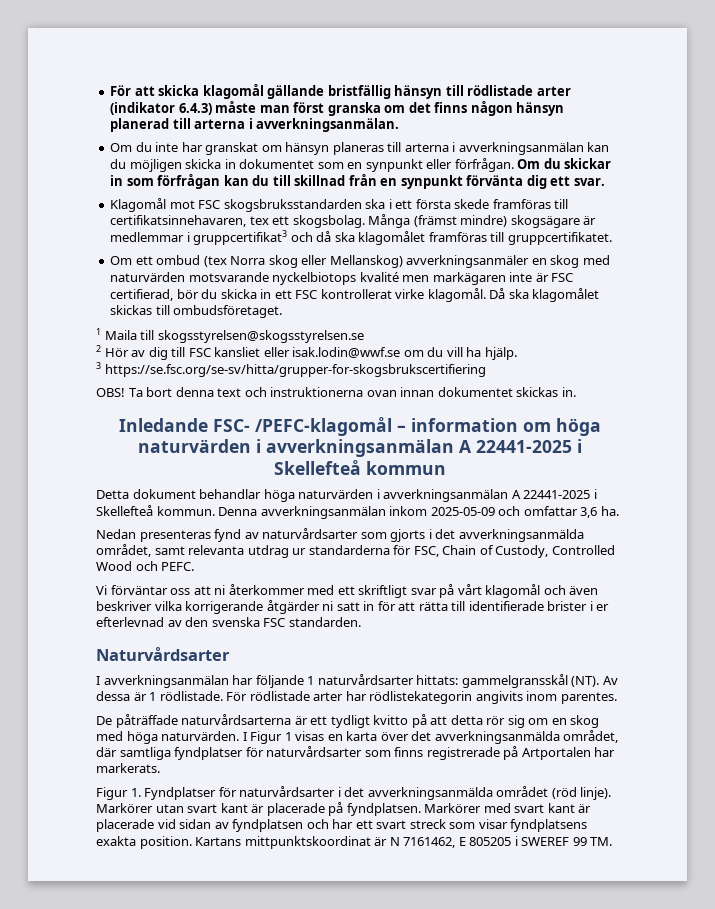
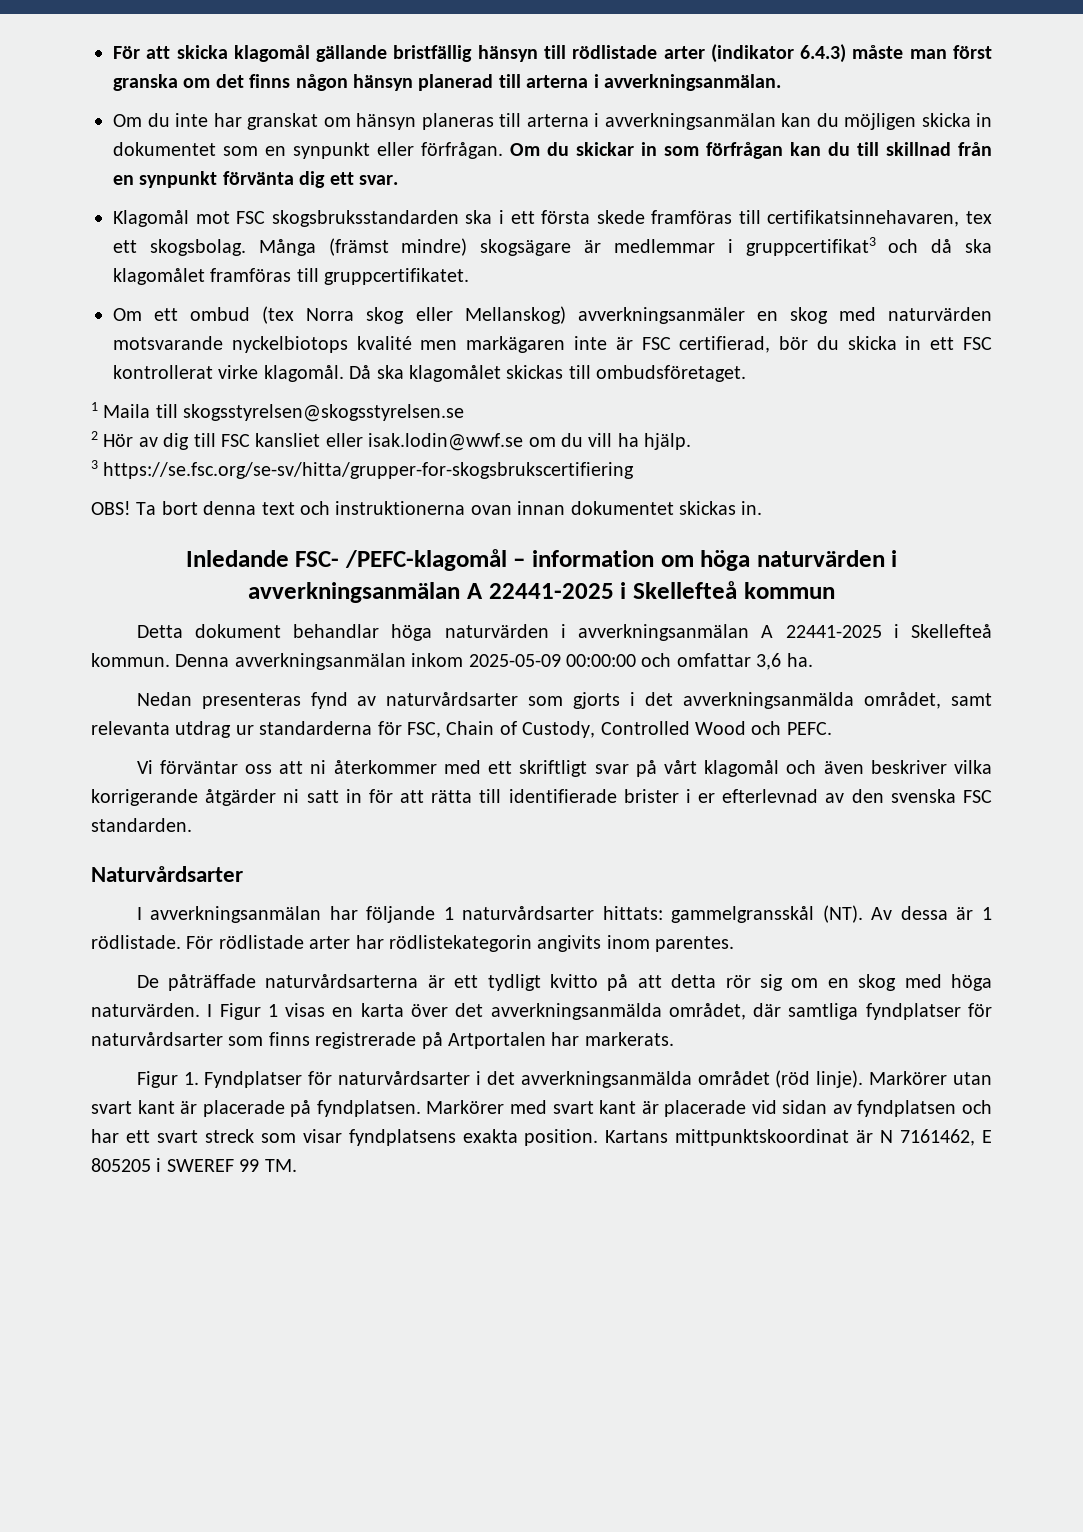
- Denna avverkningsanmälan inkom 2025-05-09 och omfattar 3,6 ha.
+ Denna avverkningsanmälan inkom 2025-05-09 00:00:00 och omfattar 3,6 ha.

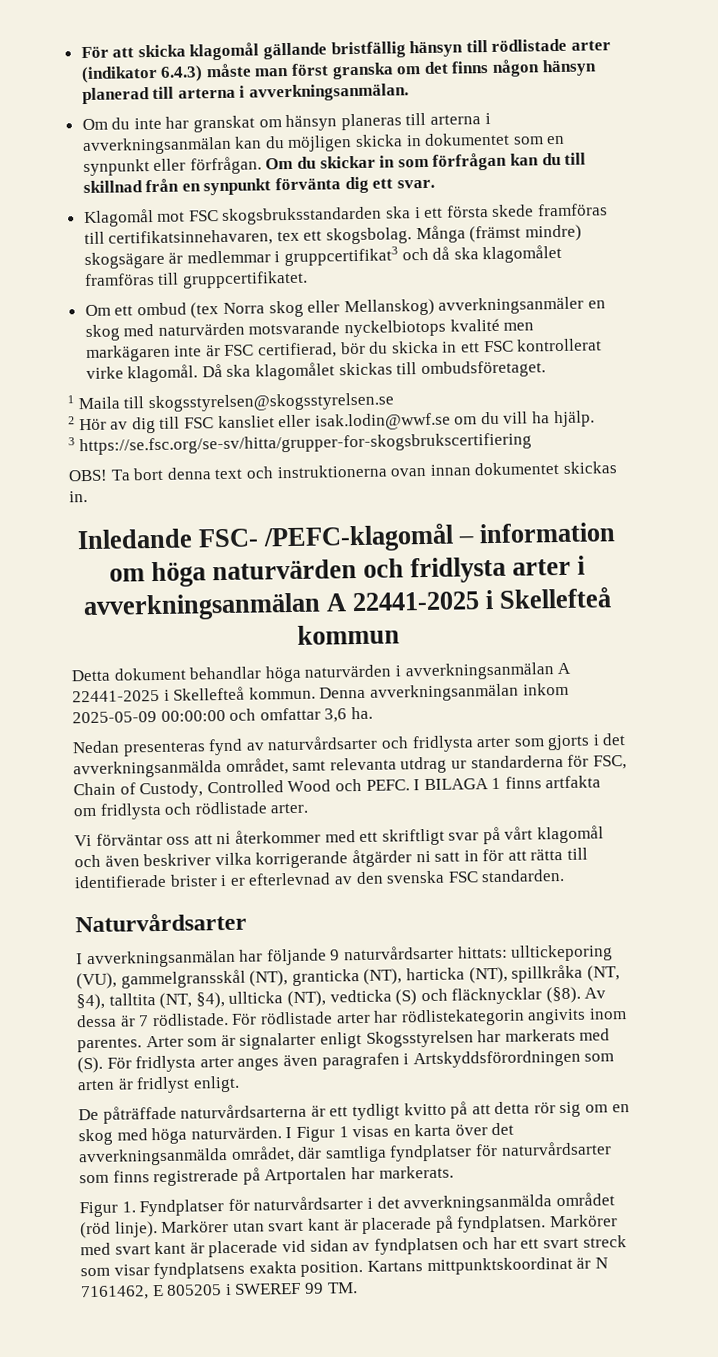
- Inledande FSC- /PEFC-klagomål – information om höga naturvärden i avverkningsanmälan A 22441-2025 i Skellefteå kommun
+ Inledande FSC- /PEFC-klagomål – information om höga naturvärden och fridlysta arter i avverkningsanmälan A 22441-2025 i Skellefteå kommun
- Nedan presenteras fynd av naturvårdsarter som gjorts i det avverkningsanmälda området, samt relevanta utdrag ur standarderna för FSC, Chain of Custody, Controlled Wood och PEFC.
+ Nedan presenteras fynd av naturvårdsarter och fridlysta arter som gjorts i det avverkningsanmälda området, samt relevanta utdrag ur standarderna för FSC, Chain of Custody, Controlled Wood och PEFC. I BILAGA 1 finns artfakta om fridlysta och rödlistade arter.
- I avverkningsanmälan har följande 1 naturvårdsarter hittats: gammelgransskål (NT). Av dessa är 1 rödlistade.
+ I avverkningsanmälan har följande 9 naturvårdsarter hittats: ulltickeporing (VU), gammelgransskål (NT), granticka (NT), harticka (NT), spillkråka (NT, §4), talltita (NT, §4), ullticka (NT), vedticka (S) och fläcknycklar (§8). Av dessa är 7 rödlistade.
+ Arter som är signalarter enligt Skogsstyrelsen har markerats med (S). För fridlysta arter anges även paragrafen i Artskyddsförordningen som arten är fridlyst enligt.

